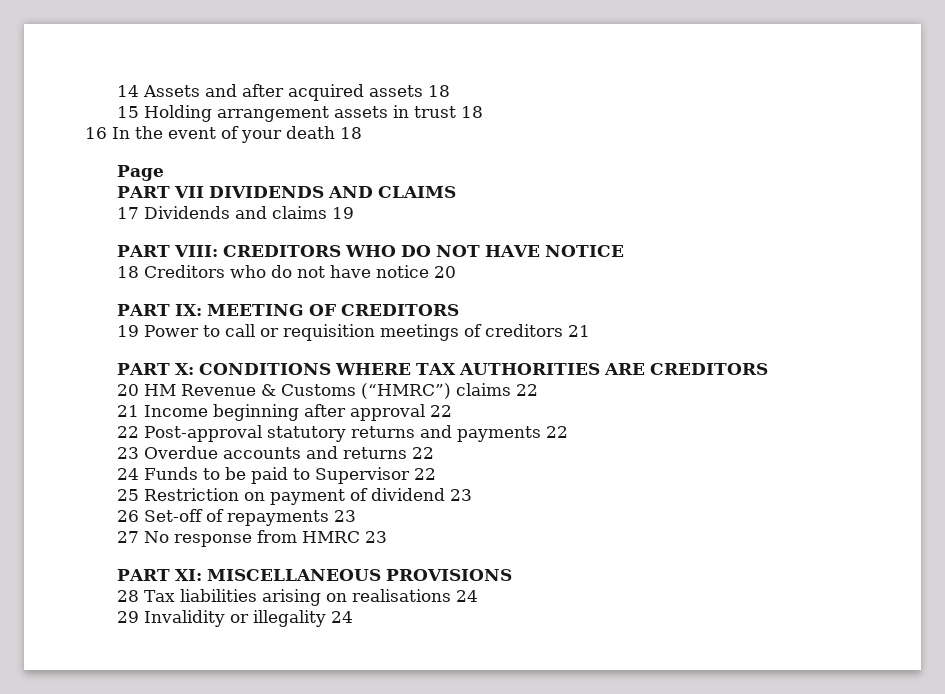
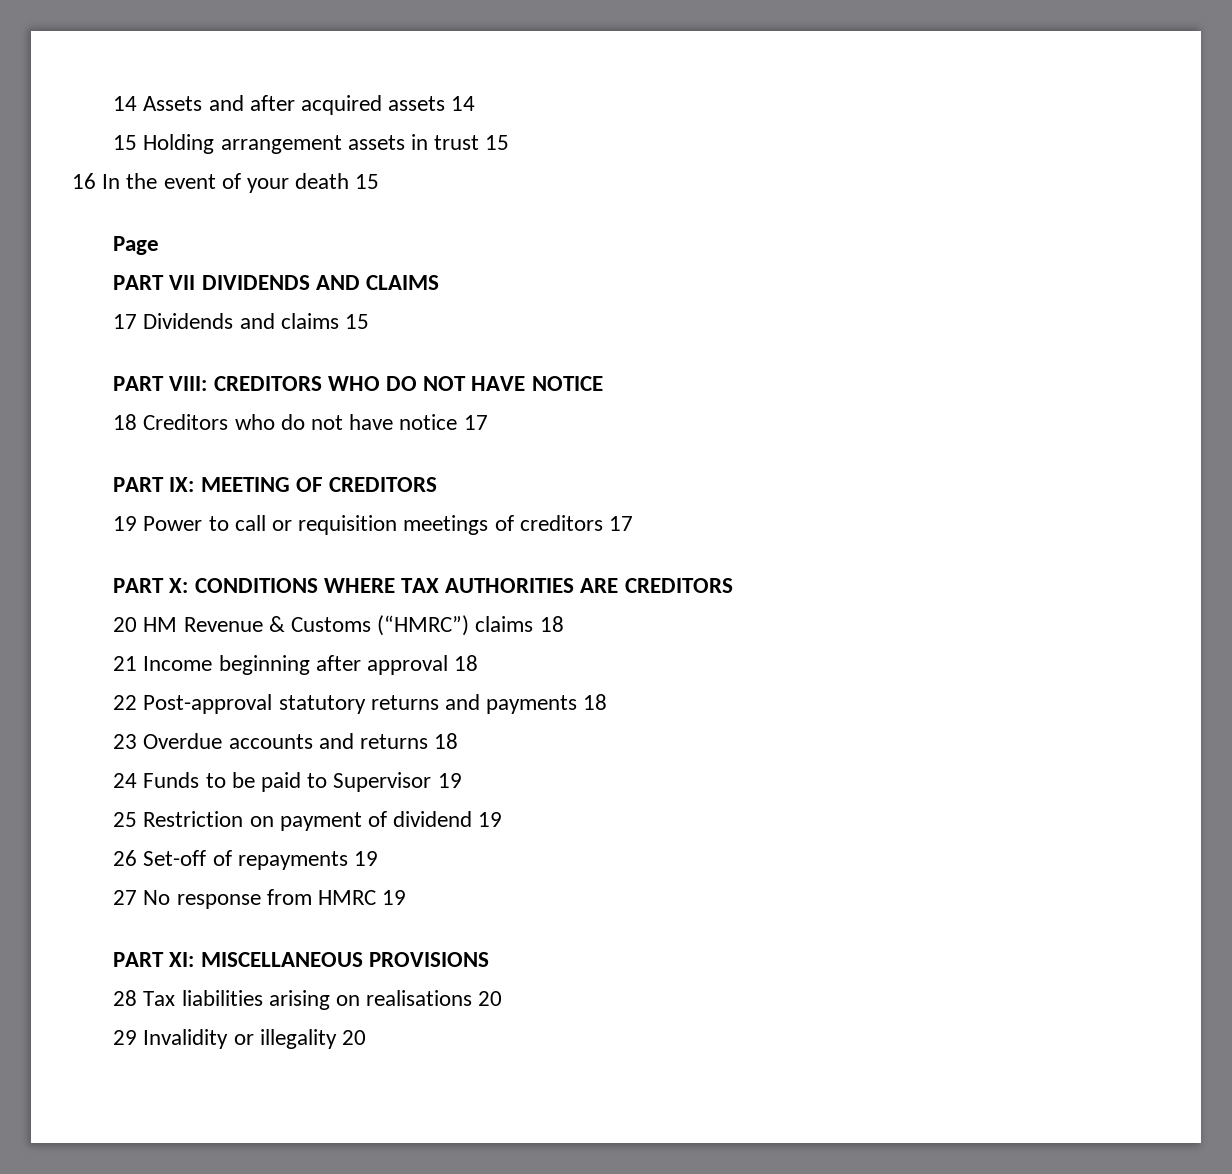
- 14 Assets and after acquired assets 18
+ 14 Assets and after acquired assets 14
- 15 Holding arrangement assets in trust 18
+ 15 Holding arrangement assets in trust 15
- 16 In the event of your death 18
+ 16 In the event of your death 15
- 17 Dividends and claims 19
+ 17 Dividends and claims 15
- 18 Creditors who do not have notice 20
+ 18 Creditors who do not have notice 17
- 19 Power to call or requisition meetings of creditors 21
+ 19 Power to call or requisition meetings of creditors 17
- 20 HM Revenue & Customs (“HMRC”) claims 22
+ 20 HM Revenue & Customs (“HMRC”) claims 18
- 21 Income beginning after approval 22
+ 21 Income beginning after approval 18
- 22 Post-approval statutory returns and payments 22
+ 22 Post-approval statutory returns and payments 18
- 23 Overdue accounts and returns 22
+ 23 Overdue accounts and returns 18
- 24 Funds to be paid to Supervisor 22
+ 24 Funds to be paid to Supervisor 19
- 25 Restriction on payment of dividend 23
+ 25 Restriction on payment of dividend 19
- 26 Set-off of repayments 23
+ 26 Set-off of repayments 19
- 27 No response from HMRC 23
+ 27 No response from HMRC 19
- 28 Tax liabilities arising on realisations 24
+ 28 Tax liabilities arising on realisations 20
- 29 Invalidity or illegality 24
+ 29 Invalidity or illegality 20

